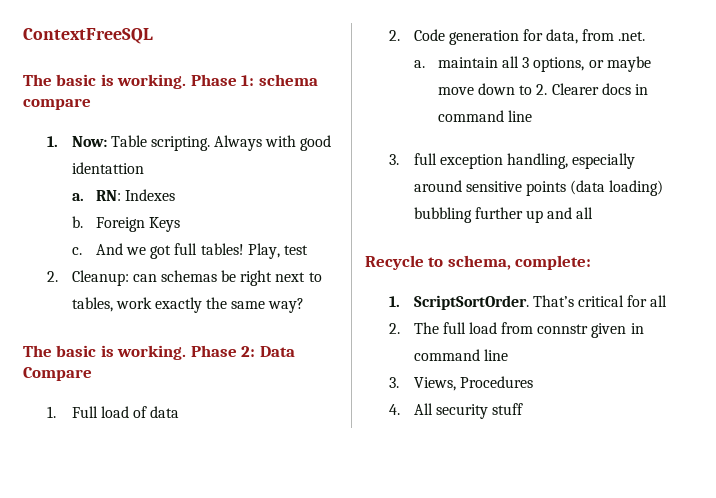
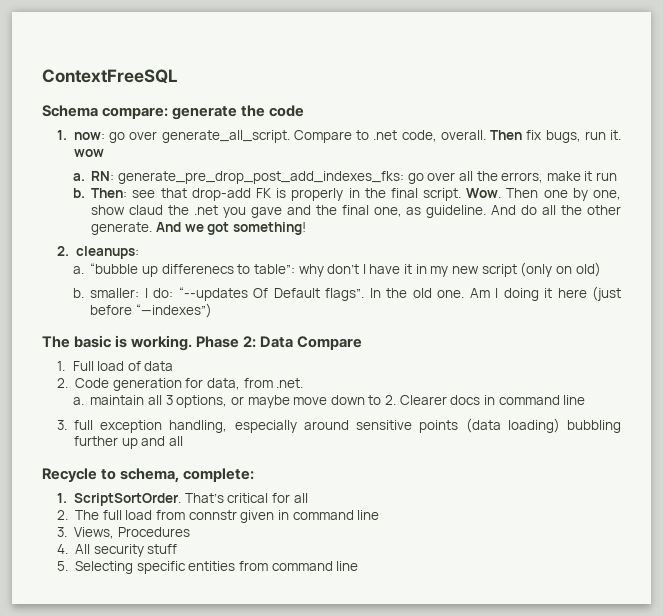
- The basic is working. Phase 1: schema compare
- 1. Now: Table scripting. Always with good identattion
- a. RN: Indexes
- b. Foreign Keys
- c. And we got full tables! Play, test
- 2. Cleanup: can schemas be right next to tables, work exactly the same way?
+ Schema compare: generate the code
+ 1. now: go over generate_all_script. Compare to .net code, overall. Then fix bugs, run it. wow
+ a. RN: generate_pre_drop_post_add_indexes_fks: go over all the errors, make it run
+ b. Then: see that drop-add FK is properly in the final script. Wow. Then one by one, show claud the .net you gave and the final one, as guideline. And do all the other generate. And we got something!
+ 2. cleanups:
+ a. “bubble up differenecs to table”: why don’t I have it in my new script (only on old)
+ b. smaller: I do: “--updates Of Default flags”. In the old one. Am I doing it here (just before “—indexes”)
+ 5. Selecting specific entities from command line

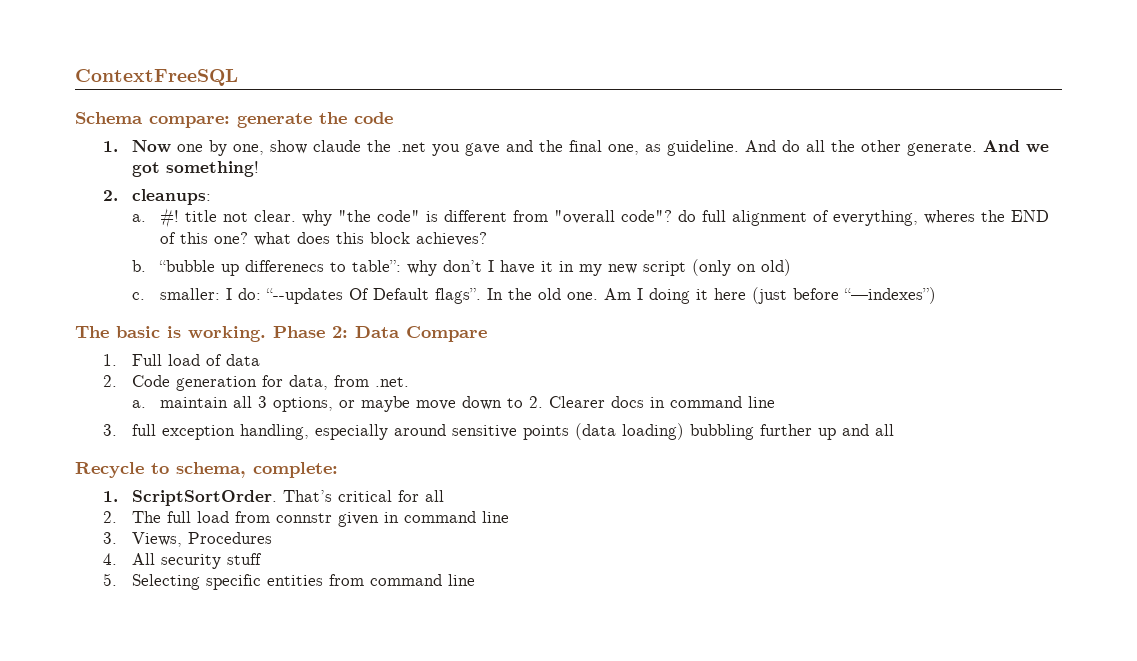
- 1. now: go over generate_all_script. Compare to .net code, overall. Then fix bugs, run it. wow
- a. RN: generate_pre_drop_post_add_indexes_fks: go over all the errors, make it run
- b. Then: see that drop-add FK is properly in the final script. Wow. Then one by one, show claud the .net you gave and the final one, as guideline.
+ 1. Now one by one, show claude the .net you gave and the final one, as guideline.
+ #! title not clear. why "the code" is different from "overall code"? do full alignment of everything, wheres the END of this one? what does this block achieves?
+ b.
- b. smaller: I do: “--updates Of Default flags”.
+ c. smaller: I do: “--updates Of Default flags”.

